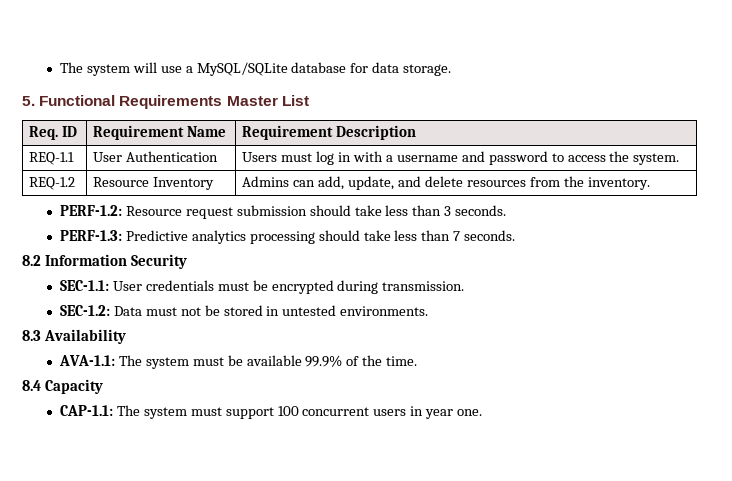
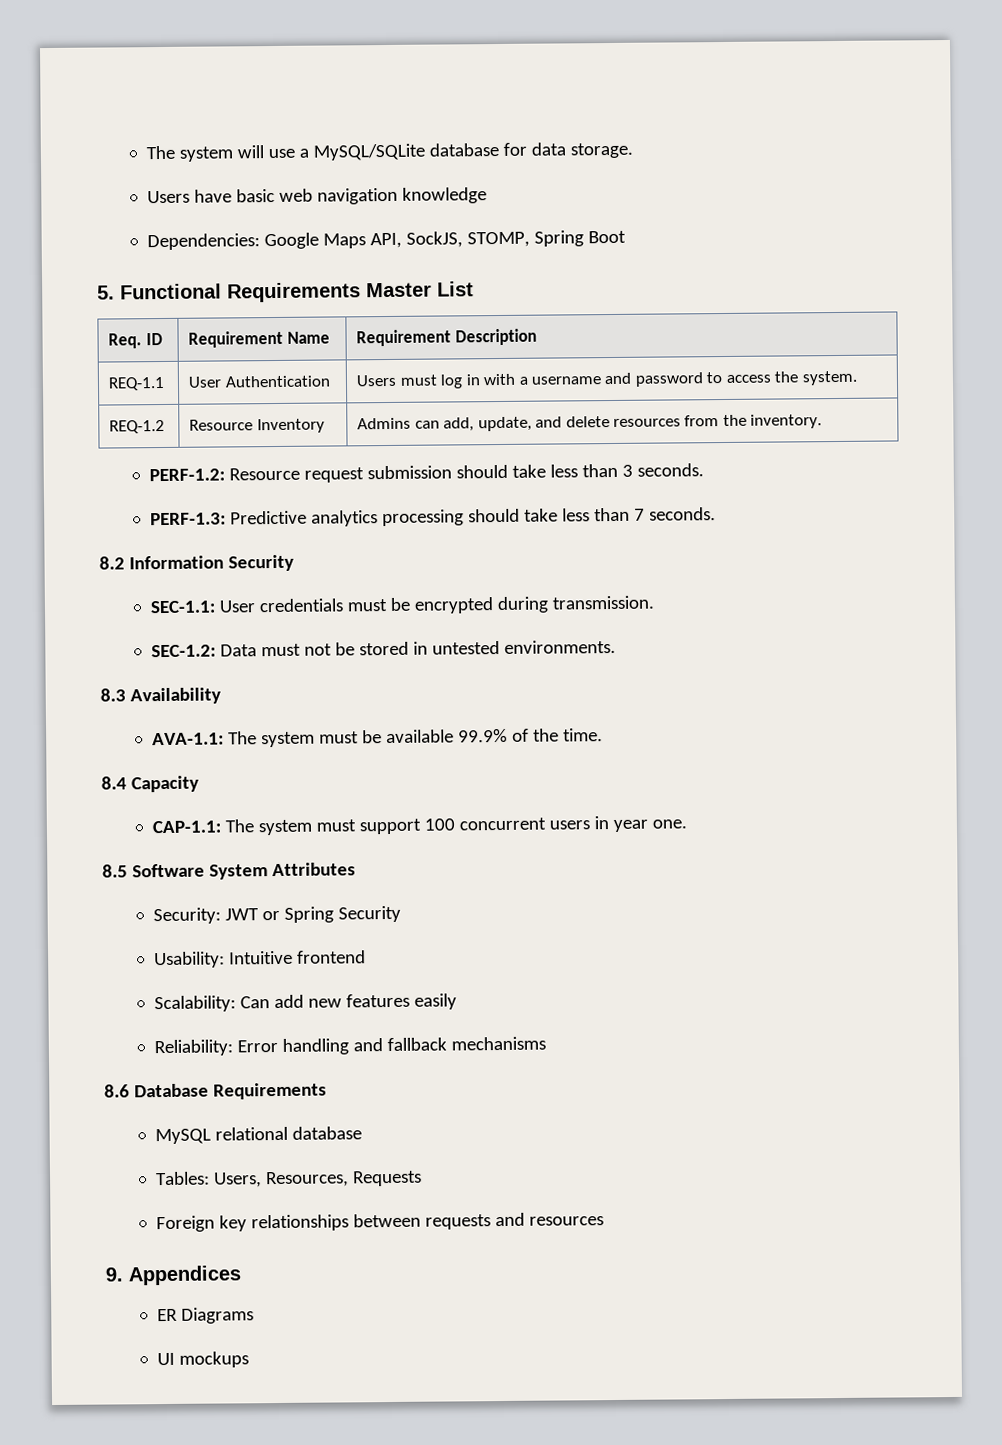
+ Users have basic web navigation knowledge
+ Dependencies: Google Maps API, SockJS, STOMP, Spring Boot
+ 8.5 Software System Attributes
+ Security: JWT or Spring Security
+ Usability: Intuitive frontend
+ Scalability: Can add new features easily
+ Reliability: Error handling and fallback mechanisms
+ 8.6 Database Requirements
+ MySQL relational database
+ Tables: Users, Resources, Requests
+ Foreign key relationships between requests and resources
+ 9. Appendices
+ ER Diagrams
+ UI mockups

